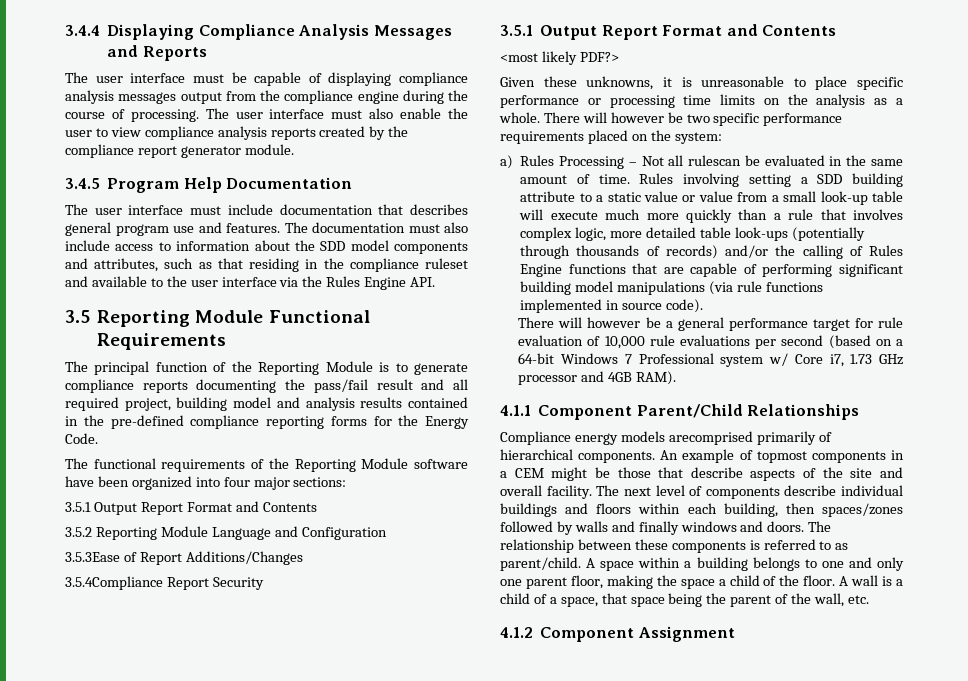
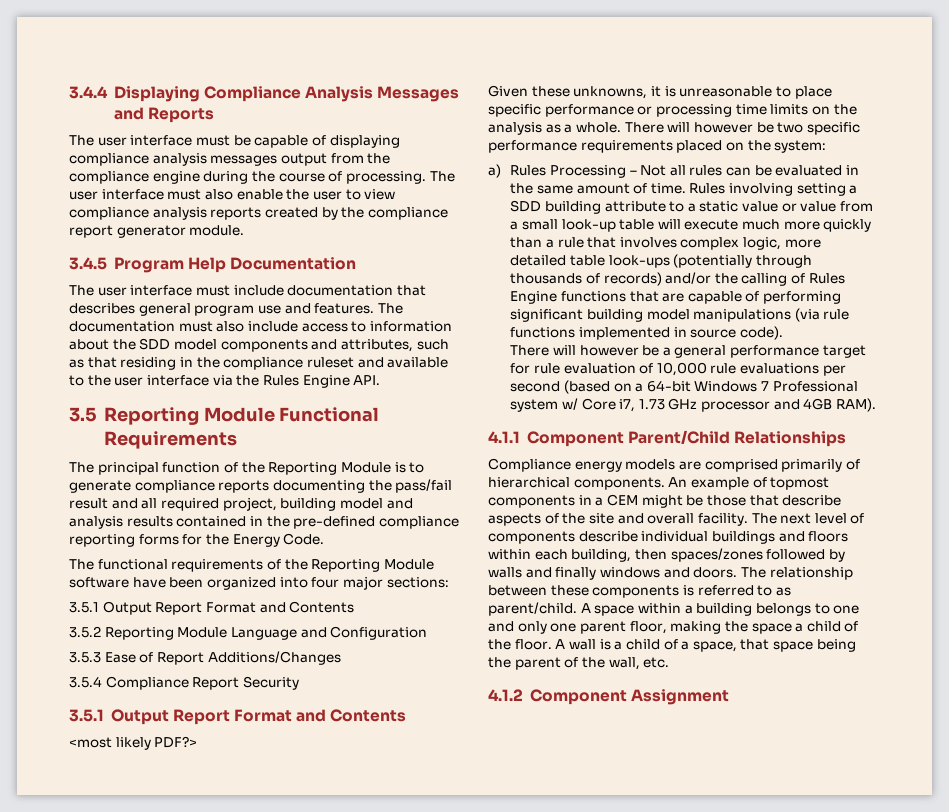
- 3.5.3Ease of Report Additions/Changes
+ 3.5.3 Ease of Report Additions/Changes
- 3.5.4Compliance Report Security
+ 3.5.4 Compliance Report Security
- a) Rules Processing – Not all rulescan be evaluated in the same amount of time.
+ a) Rules Processing – Not all rules can be evaluated in the same amount of time.
- Compliance energy models arecomprised primarily of hierarchical components.
+ Compliance energy models are comprised primarily of hierarchical components.

